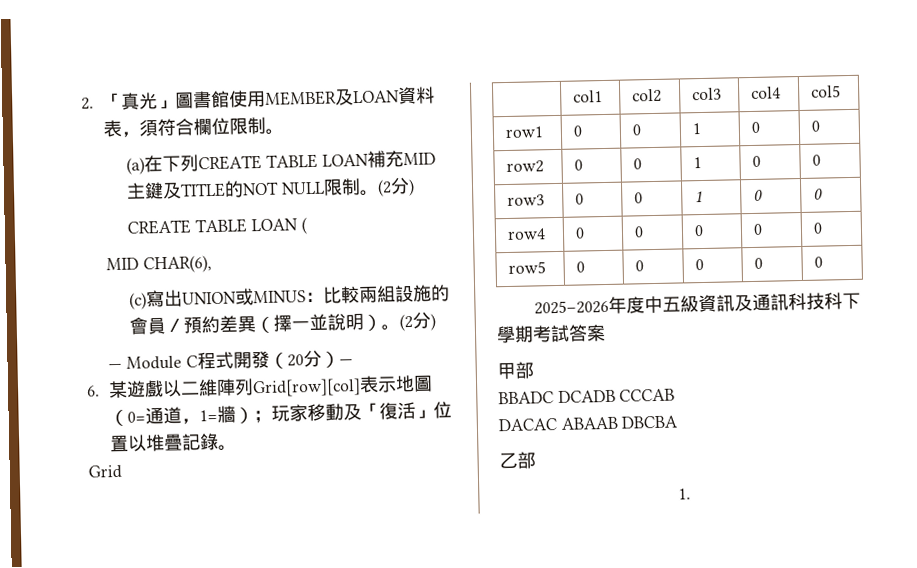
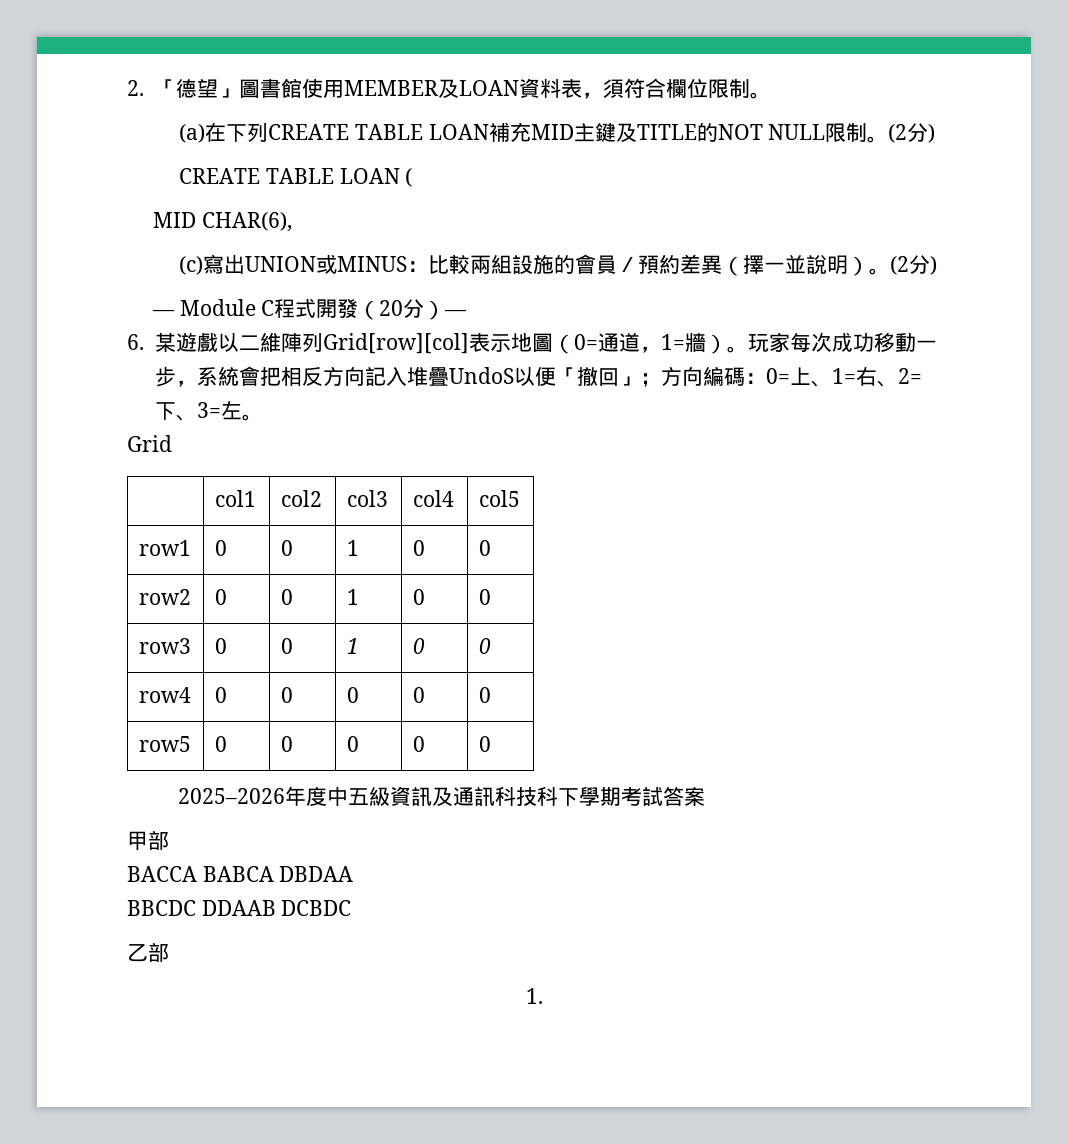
- 2.「真光」圖書館使用MEMBER及LOAN資料表，須符合欄位限制。
+ 2.「德望」圖書館使用MEMBER及LOAN資料表，須符合欄位限制。
- 6.某遊戲以二維陣列Grid[row][col]表示地圖（0=通道，1=牆）；玩家移動及「復活」位置以堆疊記錄。
+ 6.某遊戲以二維陣列Grid[row][col]表示地圖（0=通道，1=牆）。玩家每次成功移動一步，系統會把相反方向記入堆疊UndoS以便「撤回」；方向編碼：0=上、1=右、2=下、3=左。
- BBADC DCADB CCCAB
- DACAC ABAAB DBCBA
+ BACCA BABCA DBDAA
+ BBCDC DDAAB DCBDC

